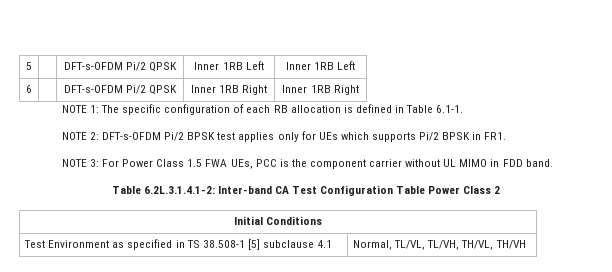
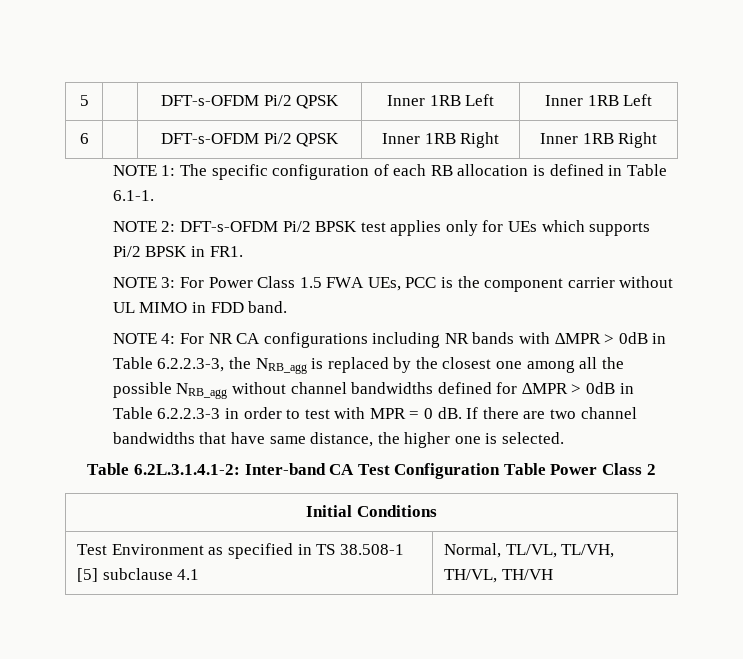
+ NOTE 4: For NR CA configurations including NR bands with ∆MPR > 0dB in Table 6.2.2.3-3, the NRB_agg is replaced by the closest one among all the possible NRB_agg without channel bandwidths defined for ∆MPR > 0dB in Table 6.2.2.3-3 in order to test with MPR = 0 dB. If there are two channel bandwidths that have same distance, the higher one is selected.

